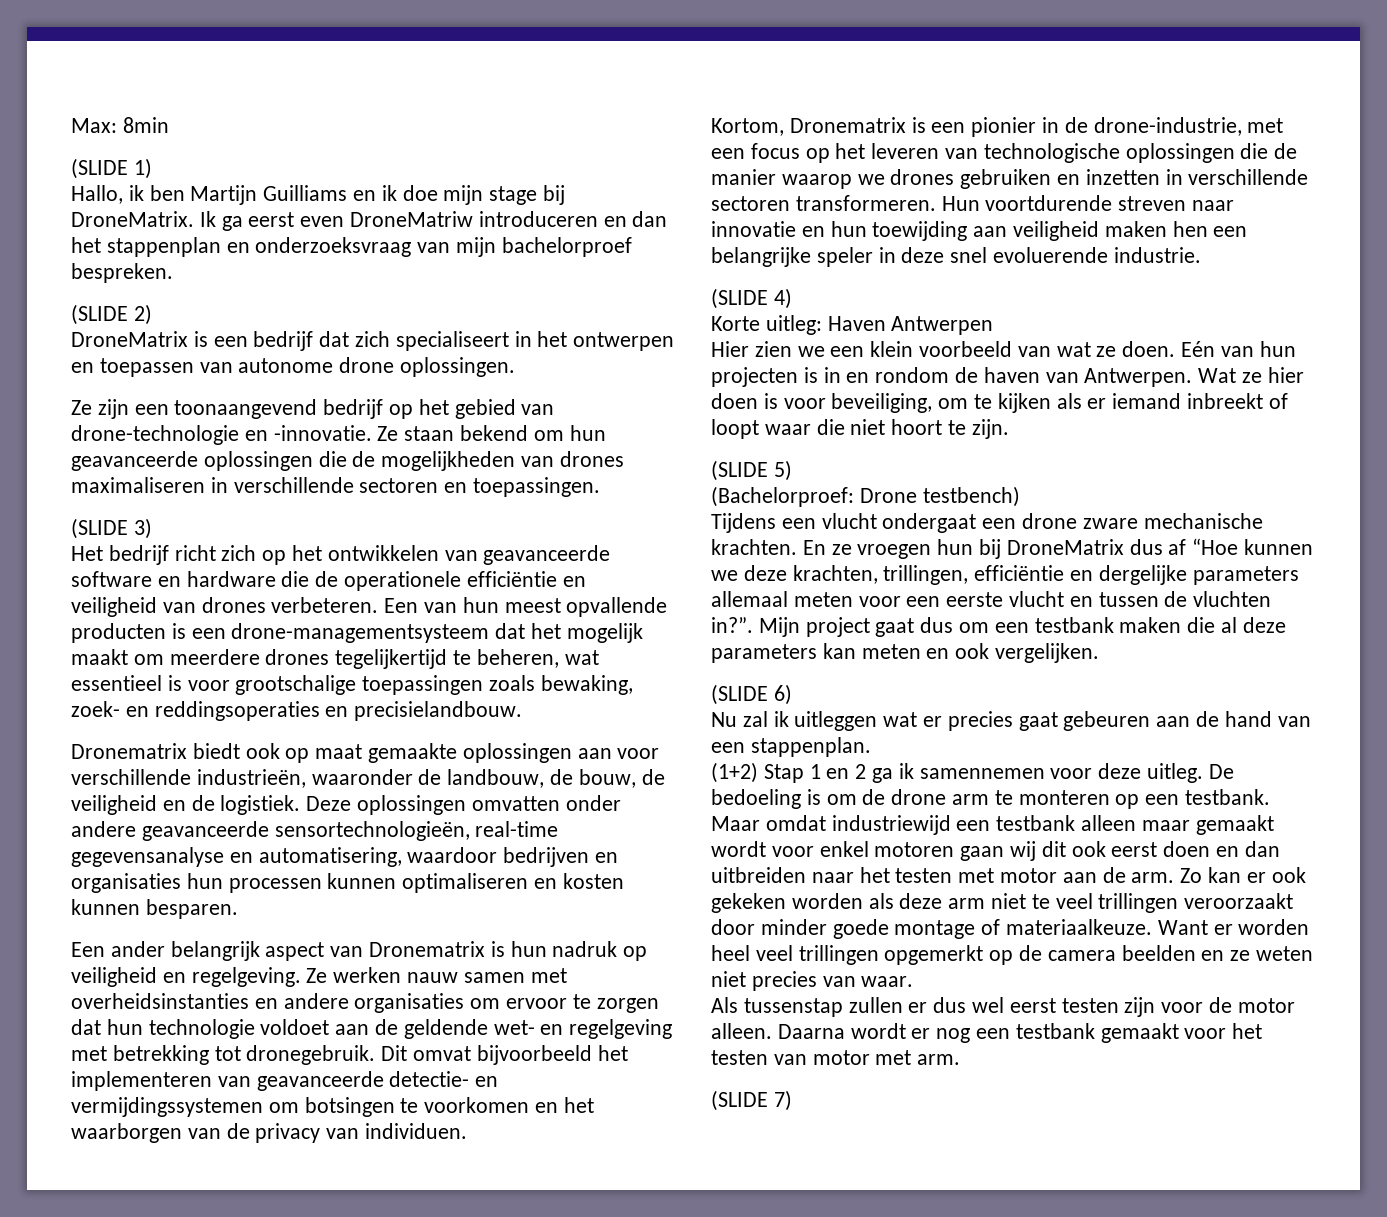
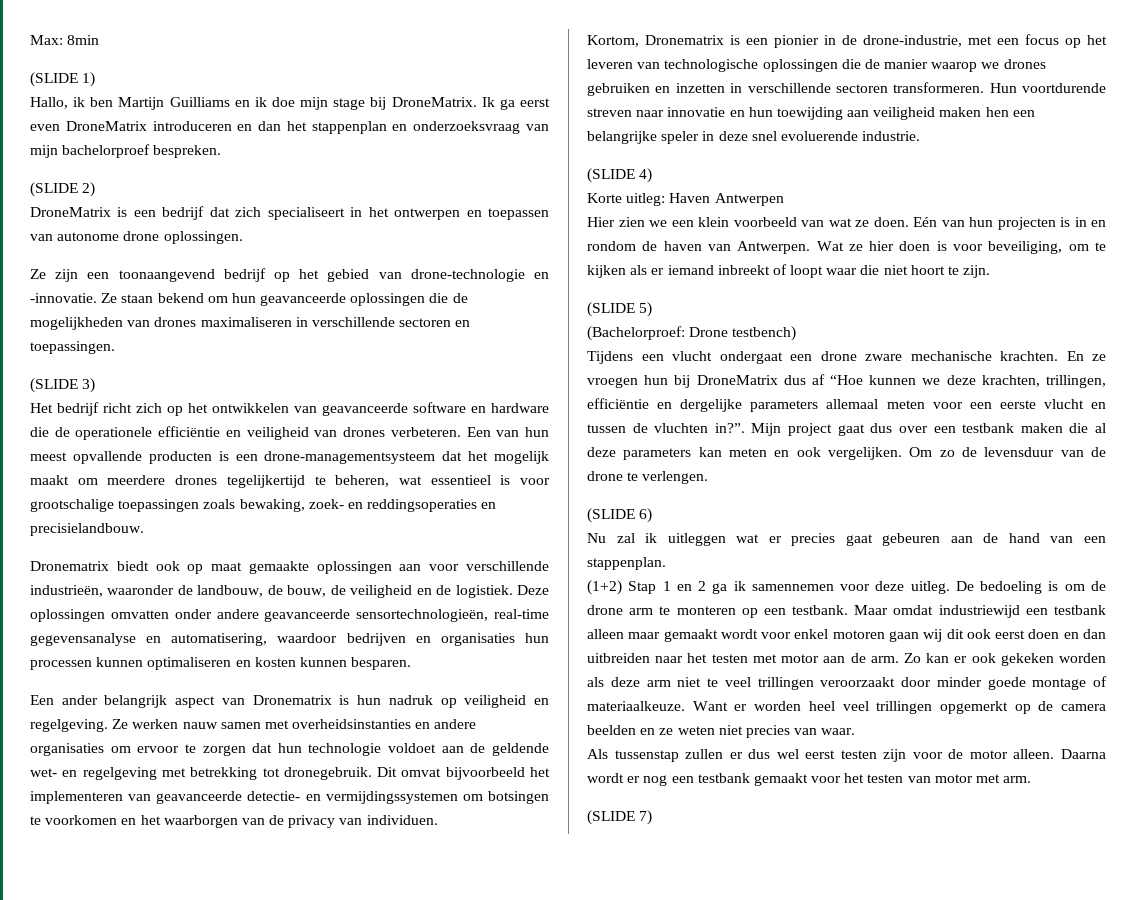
- Ik ga eerst even DroneMatriw introduceren en dan het stappenplan en onderzoeksvraag van mijn bachelorproef bespreken.
+ Ik ga eerst even DroneMatrix introduceren en dan het stappenplan en onderzoeksvraag van mijn bachelorproef bespreken.
- Mijn project gaat dus om een testbank maken die al deze parameters kan meten en ook vergelijken.
+ Mijn project gaat dus over een testbank maken die al deze parameters kan meten en ook vergelijken. Om zo de levensduur van de drone te verlengen.

